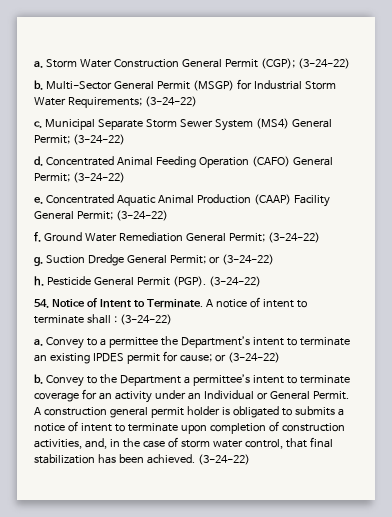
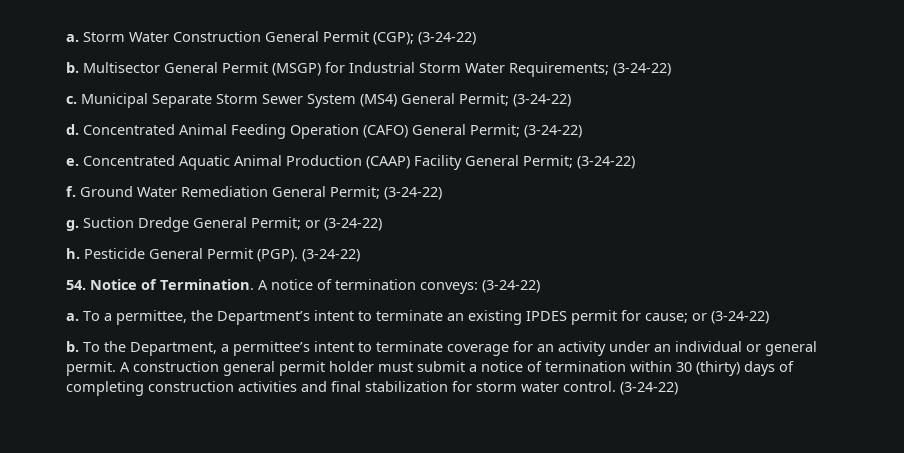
- Multi-Sector General Permit (MSGP) for Industrial Storm Water Requirements; (3-24-22)
+ Multisector General Permit (MSGP) for Industrial Storm Water Requirements; (3-24-22)
- 54. Notice of Intent to Terminate. A notice of intent to terminate shall : (3-24-22)
- a. Convey to a permittee the Department’s intent to terminate an existing IPDES permit for cause; or (3-24-22)
+ 54. Notice of Termination. A notice of termination conveys: (3-24-22)
+ a. To a permittee, the Department’s intent to terminate an existing IPDES permit for cause; or (3-24-22)
- Convey to the Department a permittee’s intent to terminate coverage for an activity under an Individual or General Permit.
+ To the Department, a permittee’s intent to terminate coverage for an activity under an individual or general permit.
- A construction general permit holder is obligated to submits a notice of intent to terminate upon completion of construction activities, and, in the case of storm water control, that final stabilization has been achieved.
+ A construction general permit holder must submit a notice of termination within 30 (thirty) days of completing construction activities and final stabilization for storm water control.

